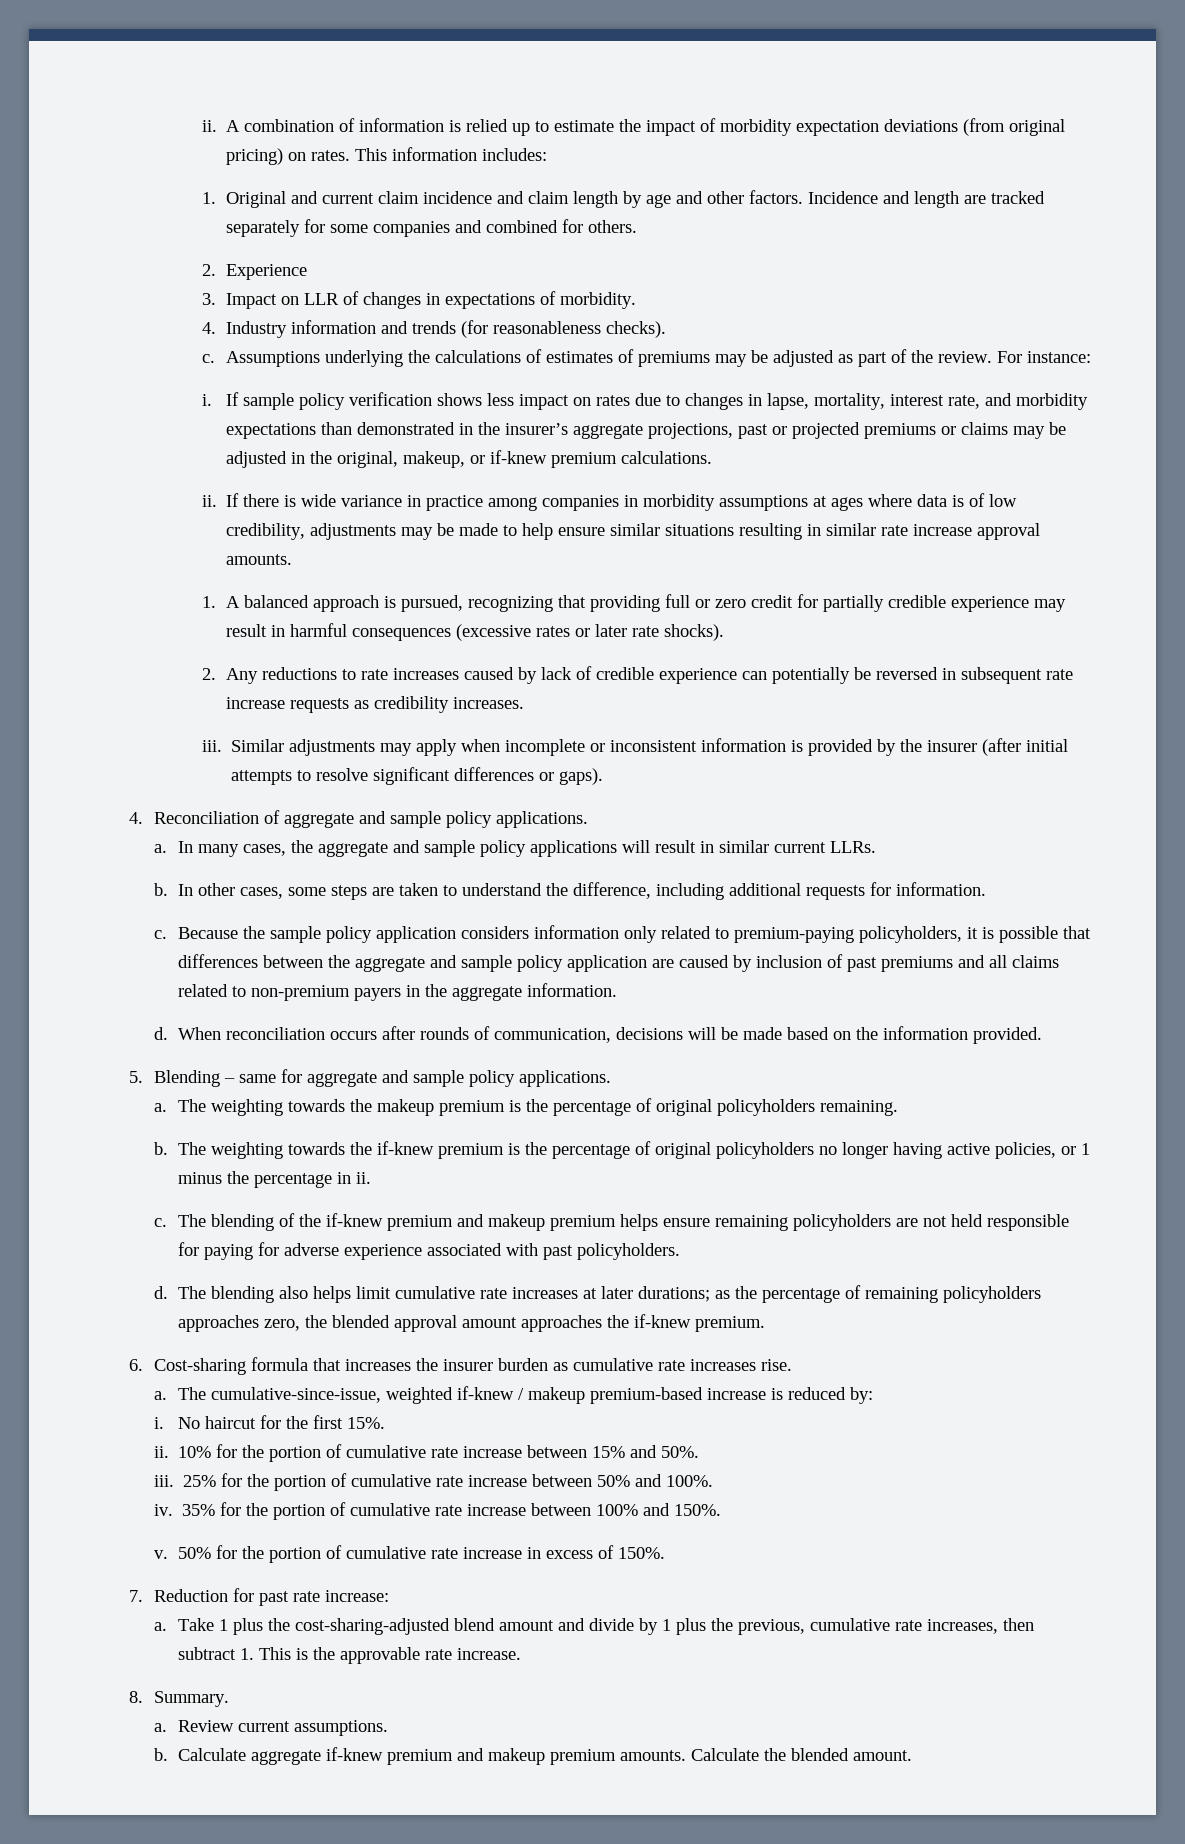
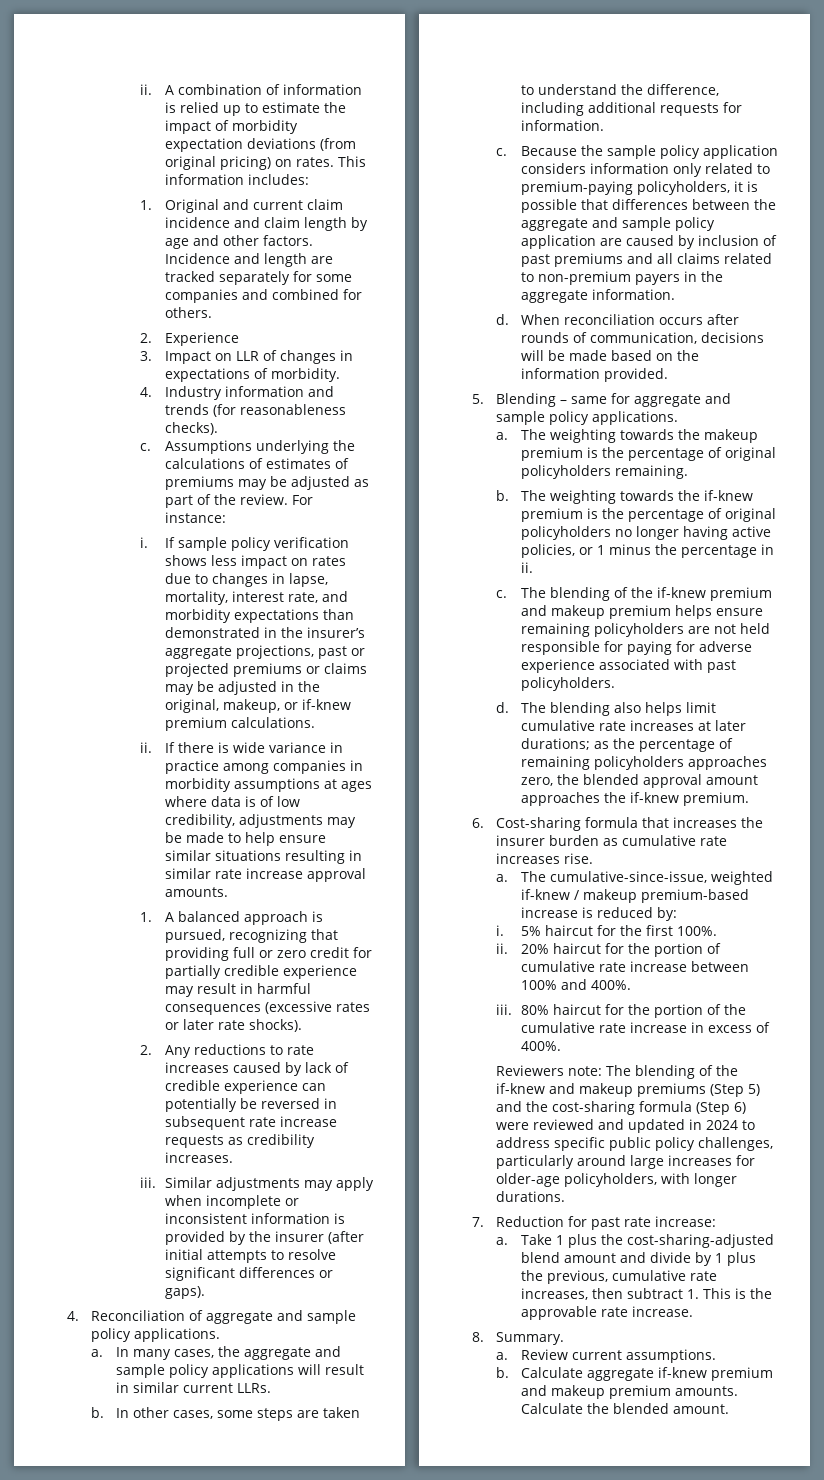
- No haircut for the first 15%.
- ii. 10% for the portion of cumulative rate increase between 15% and 50%.
- iii. 25% for the portion of cumulative rate increase between 50% and 100%.
- iv. 35% for the portion of cumulative rate increase between 100% and 150%.
- v. 50% for the portion of cumulative rate increase in excess of 150%.
+ 5% haircut for the first 100%.
+ ii. 20% haircut for the portion of cumulative rate increase between 100% and 400%.
+ iii. 80% haircut for the portion of the cumulative rate increase in excess of 400%.
+ Reviewers note: The blending of the if-knew and makeup premiums (Step 5) and the cost-sharing formula (Step 6) were reviewed and updated in 2024 to address specific public policy challenges, particularly around large increases for older-age policyholders, with longer durations.

